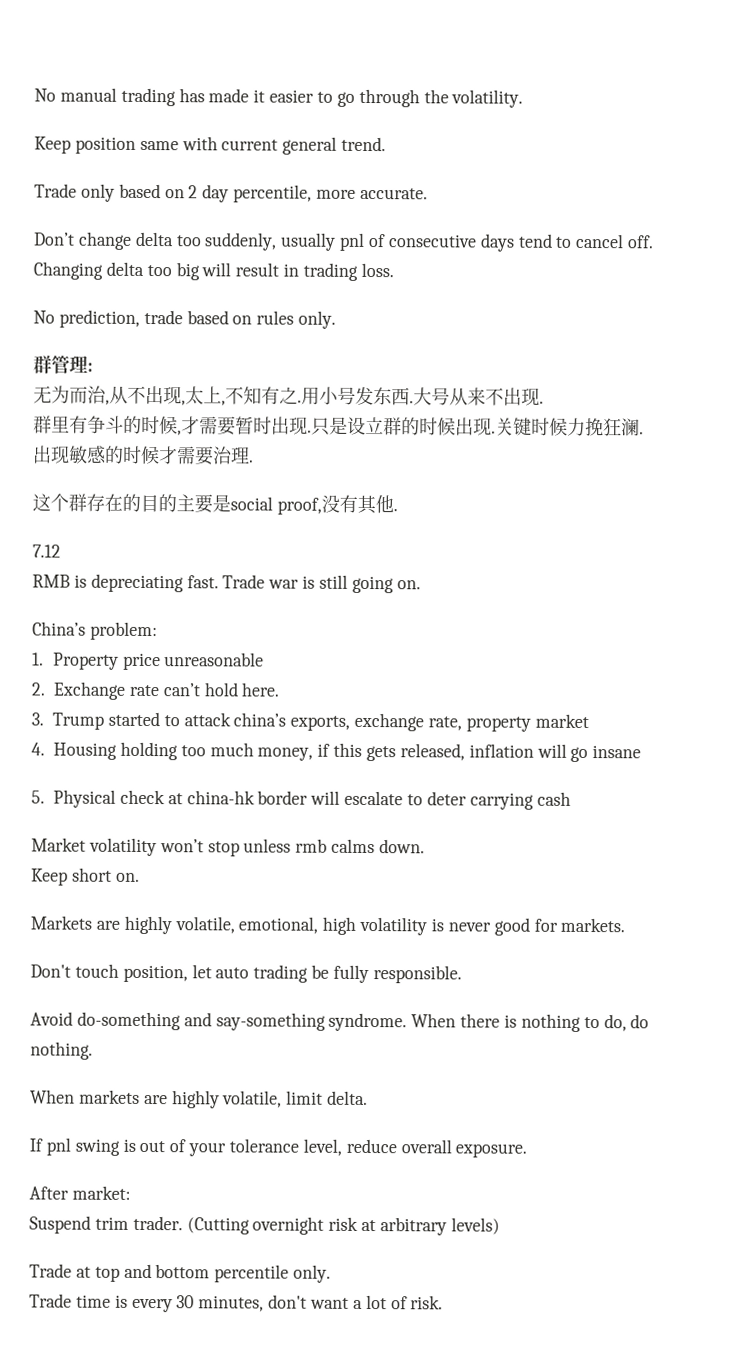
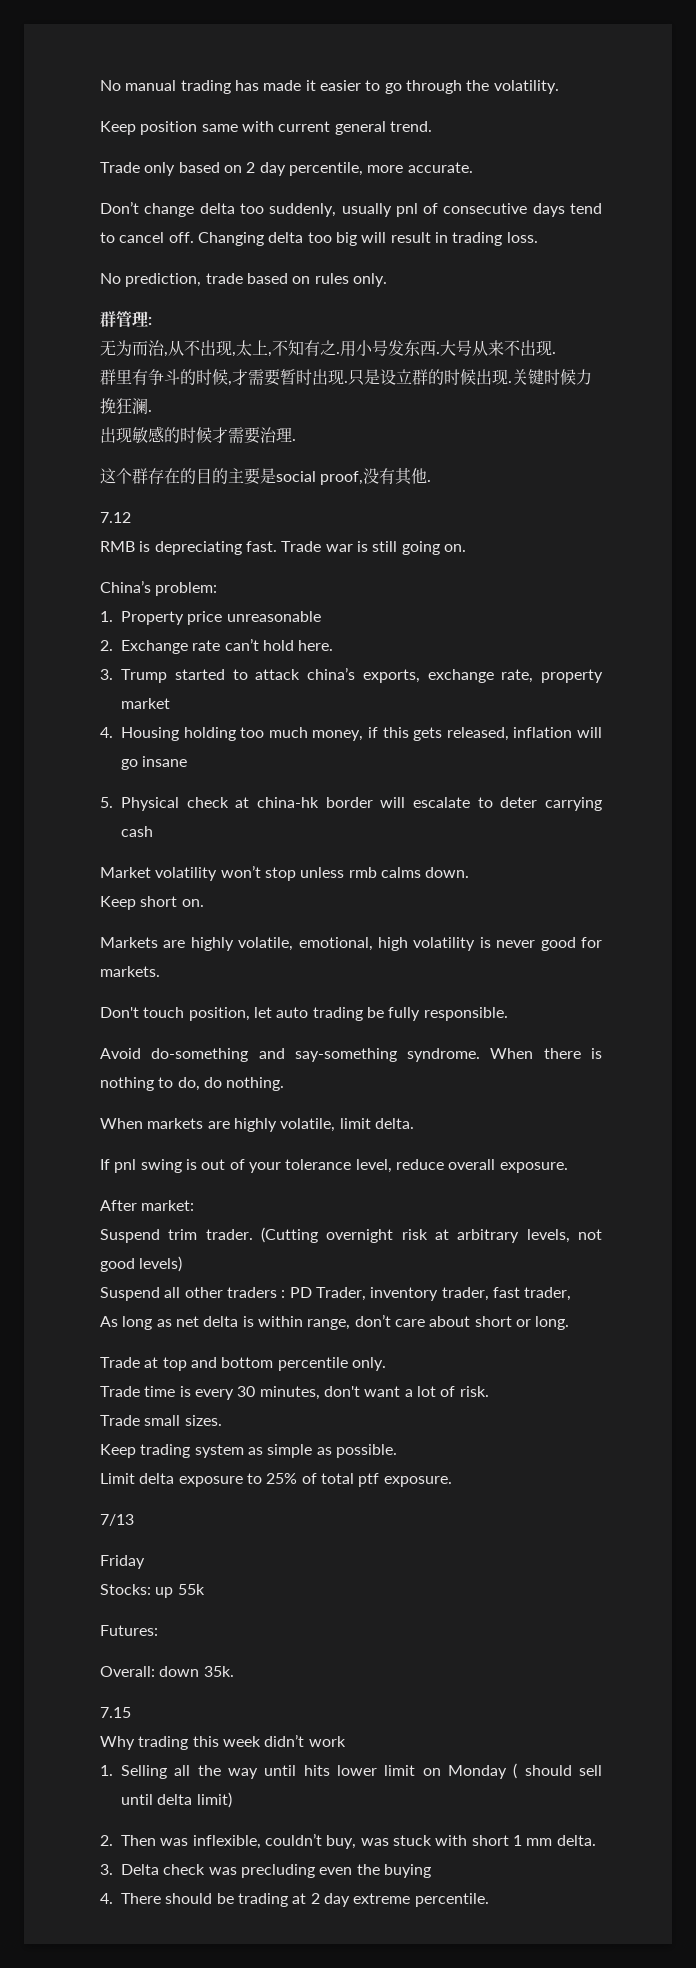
- (Cutting overnight risk at arbitrary levels)
+ (Cutting overnight risk at arbitrary levels, not good levels)
+ Suspend all other traders : PD Trader, inventory trader, fast trader,
+ As long as net delta is within range, don’t care about short or long.
+ Trade small sizes.
+ Keep trading system as simple as possible.
+ Limit delta exposure to 25% of total ptf exposure.
+ 7/13
+ Friday
+ Stocks: up 55k
+ Futures:
+ Overall: down 35k.
+ 7.15
+ Why trading this week didn’t work
+ 1. Selling all the way until hits lower limit on Monday ( should sell until delta limit)
+ 2. Then was inflexible, couldn’t buy, was stuck with short 1 mm delta.
+ 3. Delta check was precluding even the buying
+ 4. There should be trading at 2 day extreme percentile.

